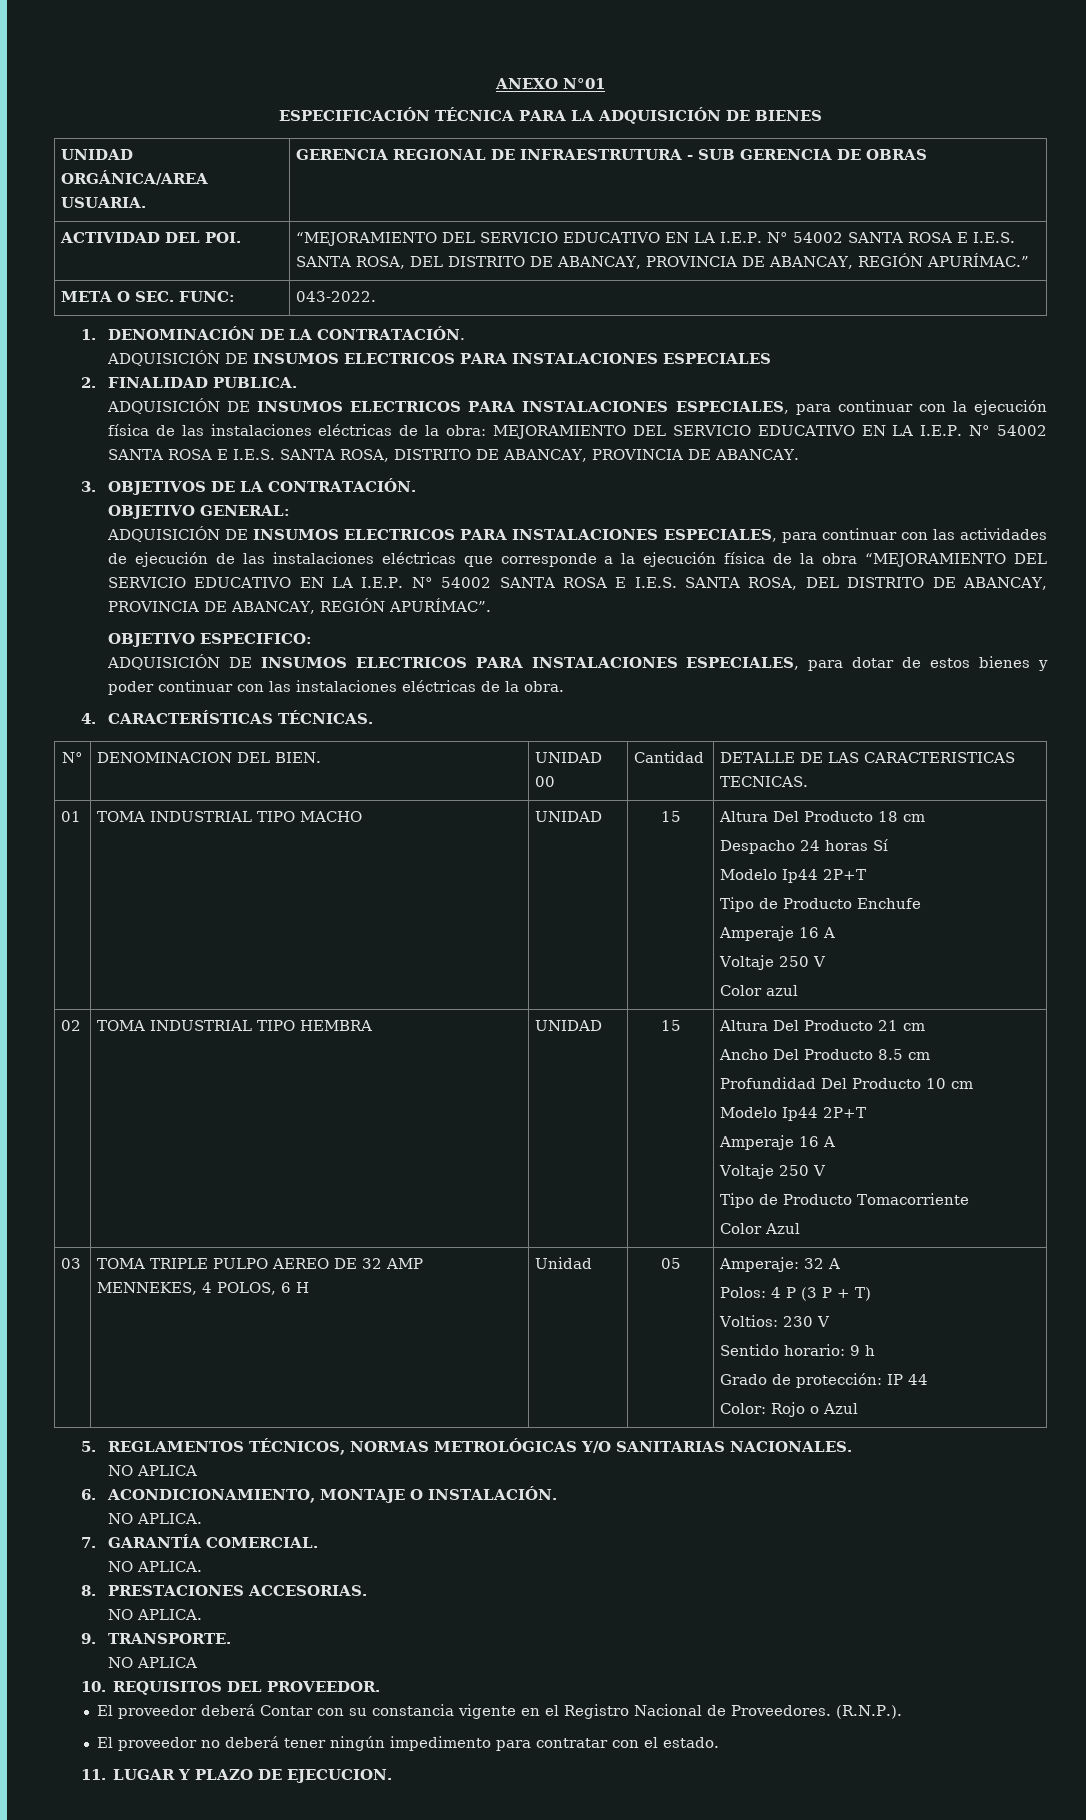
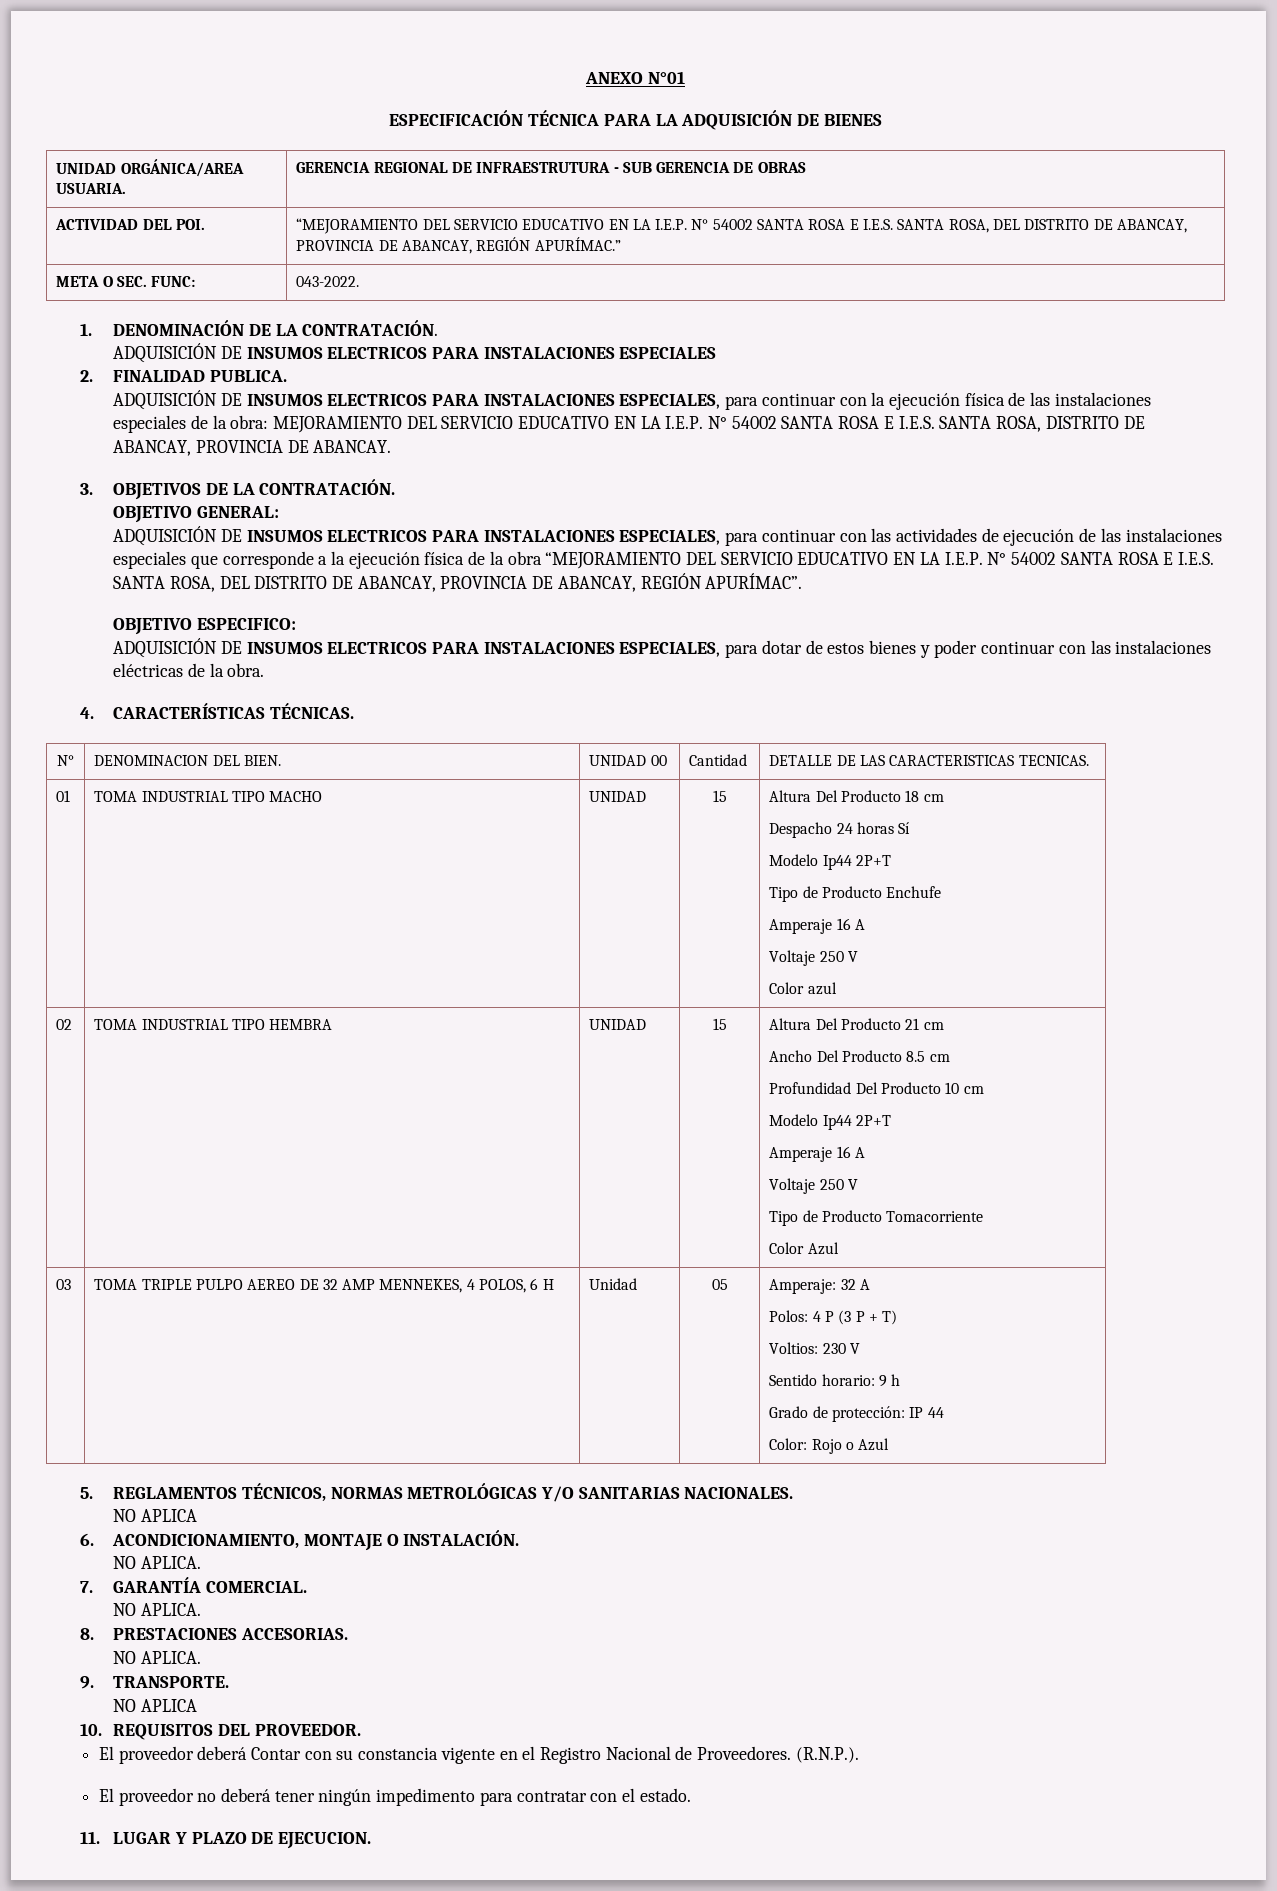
- ADQUISICIÓN DE INSUMOS ELECTRICOS PARA INSTALACIONES ESPECIALES, para continuar con la ejecución física de las instalaciones eléctricas de la obra: MEJORAMIENTO DEL SERVICIO EDUCATIVO EN LA I.E.P. N° 54002 SANTA ROSA E I.E.S. SANTA ROSA, DISTRITO DE ABANCAY, PROVINCIA DE ABANCAY.
+ ADQUISICIÓN DE INSUMOS ELECTRICOS PARA INSTALACIONES ESPECIALES, para continuar con la ejecución física de las instalaciones especiales de la obra: MEJORAMIENTO DEL SERVICIO EDUCATIVO EN LA I.E.P. N° 54002 SANTA ROSA E I.E.S. SANTA ROSA, DISTRITO DE ABANCAY, PROVINCIA DE ABANCAY.
- ADQUISICIÓN DE INSUMOS ELECTRICOS PARA INSTALACIONES ESPECIALES, para continuar con las actividades de ejecución de las instalaciones eléctricas que corresponde a la ejecución física de la obra “MEJORAMIENTO DEL SERVICIO EDUCATIVO EN LA I.E.P. N° 54002 SANTA ROSA E I.E.S. SANTA ROSA, DEL DISTRITO DE ABANCAY, PROVINCIA DE ABANCAY, REGIÓN APURÍMAC”.
+ ADQUISICIÓN DE INSUMOS ELECTRICOS PARA INSTALACIONES ESPECIALES, para continuar con las actividades de ejecución de las instalaciones especiales que corresponde a la ejecución física de la obra “MEJORAMIENTO DEL SERVICIO EDUCATIVO EN LA I.E.P. N° 54002 SANTA ROSA E I.E.S. SANTA ROSA, DEL DISTRITO DE ABANCAY, PROVINCIA DE ABANCAY, REGIÓN APURÍMAC”.

